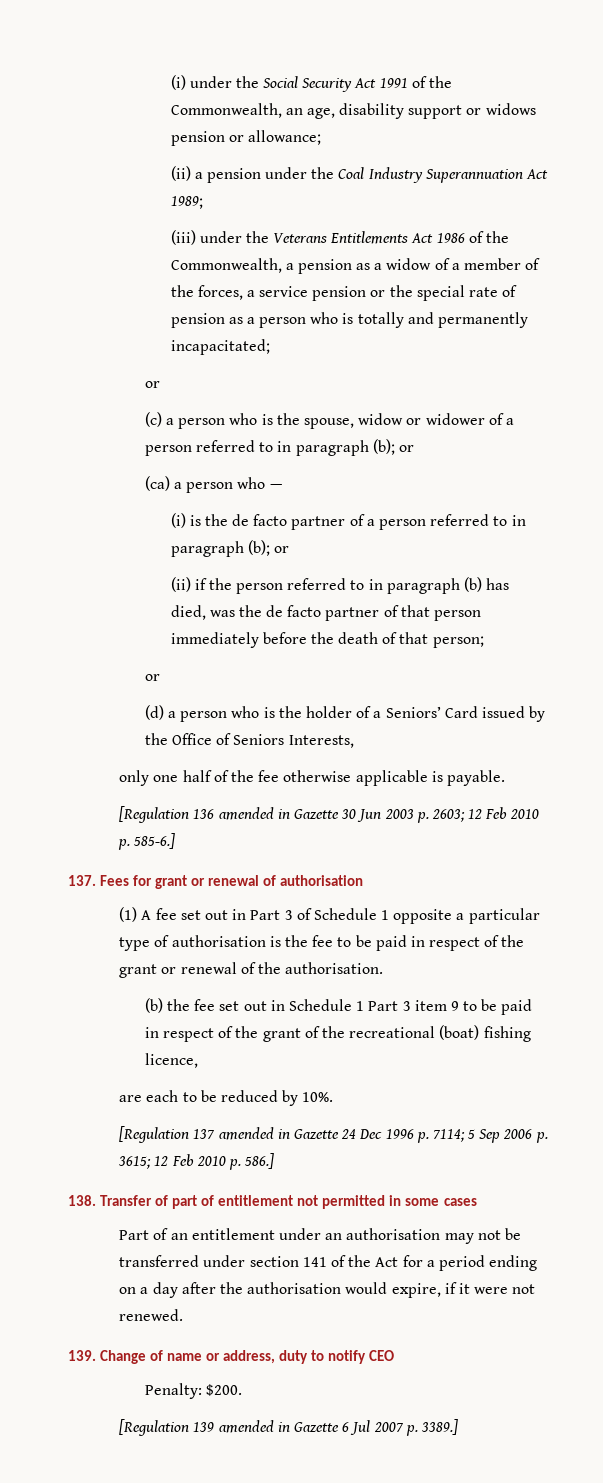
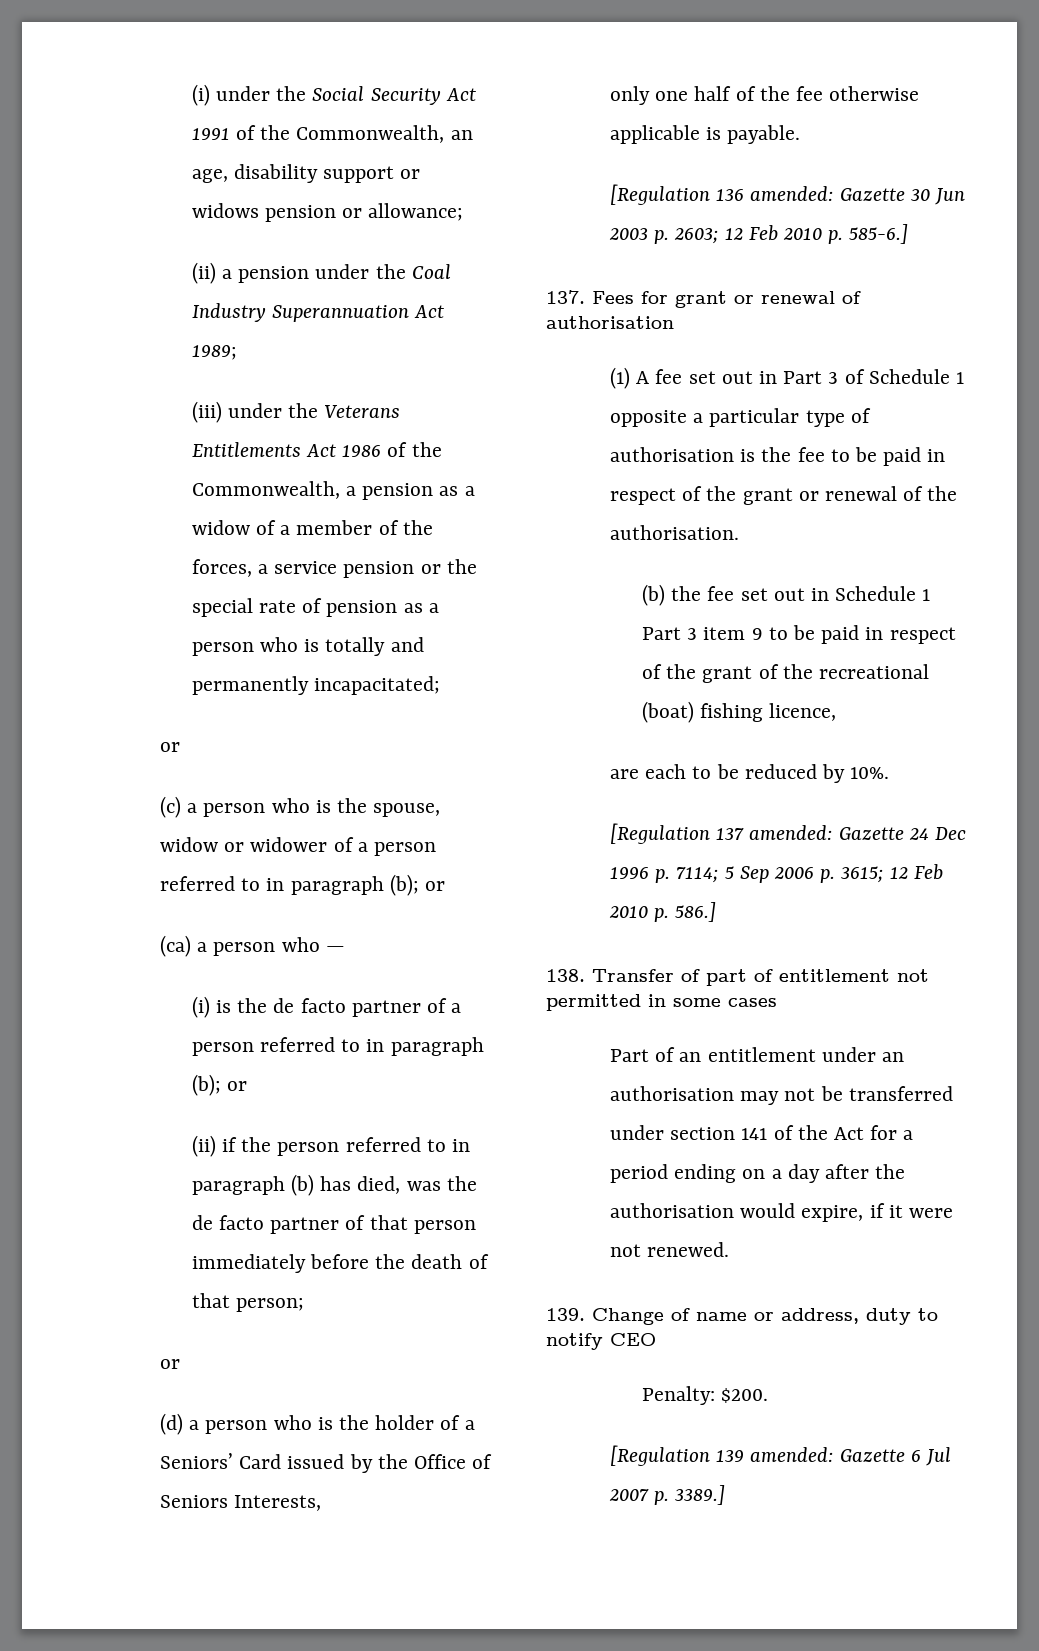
- [Regulation 136 amended in Gazette 30 Jun 2003 p. 2603; 12 Feb 2010 p. 585-6.]
+ [Regulation 136 amended: Gazette 30 Jun 2003 p. 2603; 12 Feb 2010 p. 585-6.]
- [Regulation 137 amended in Gazette 24 Dec 1996 p. 7114; 5 Sep 2006 p. 3615; 12 Feb 2010 p. 586.]
+ [Regulation 137 amended: Gazette 24 Dec 1996 p. 7114; 5 Sep 2006 p. 3615; 12 Feb 2010 p. 586.]
- [Regulation 139 amended in Gazette 6 Jul 2007 p. 3389.]
+ [Regulation 139 amended: Gazette 6 Jul 2007 p. 3389.]

